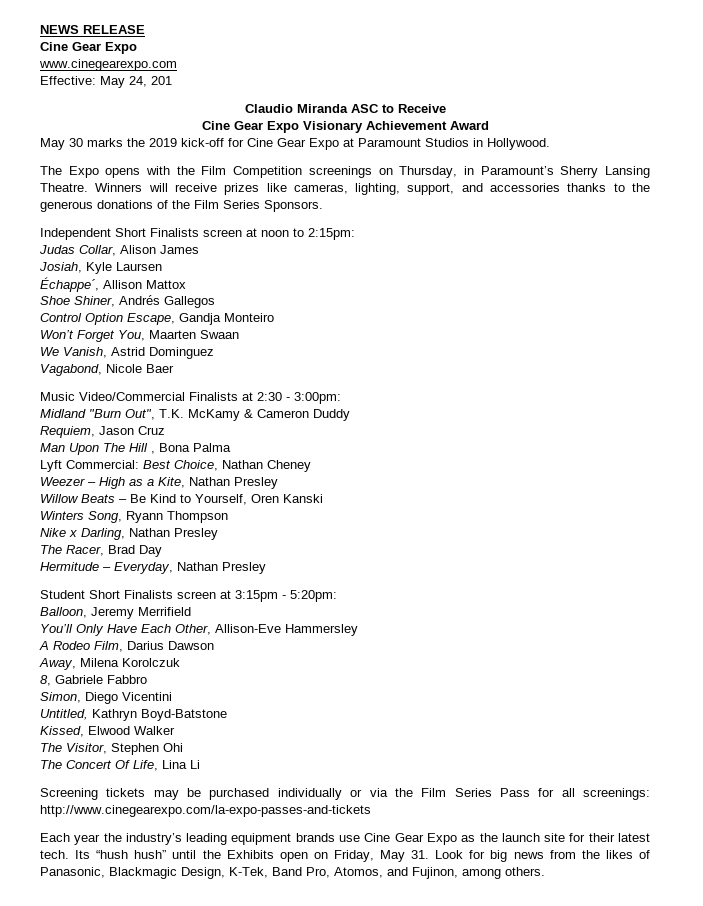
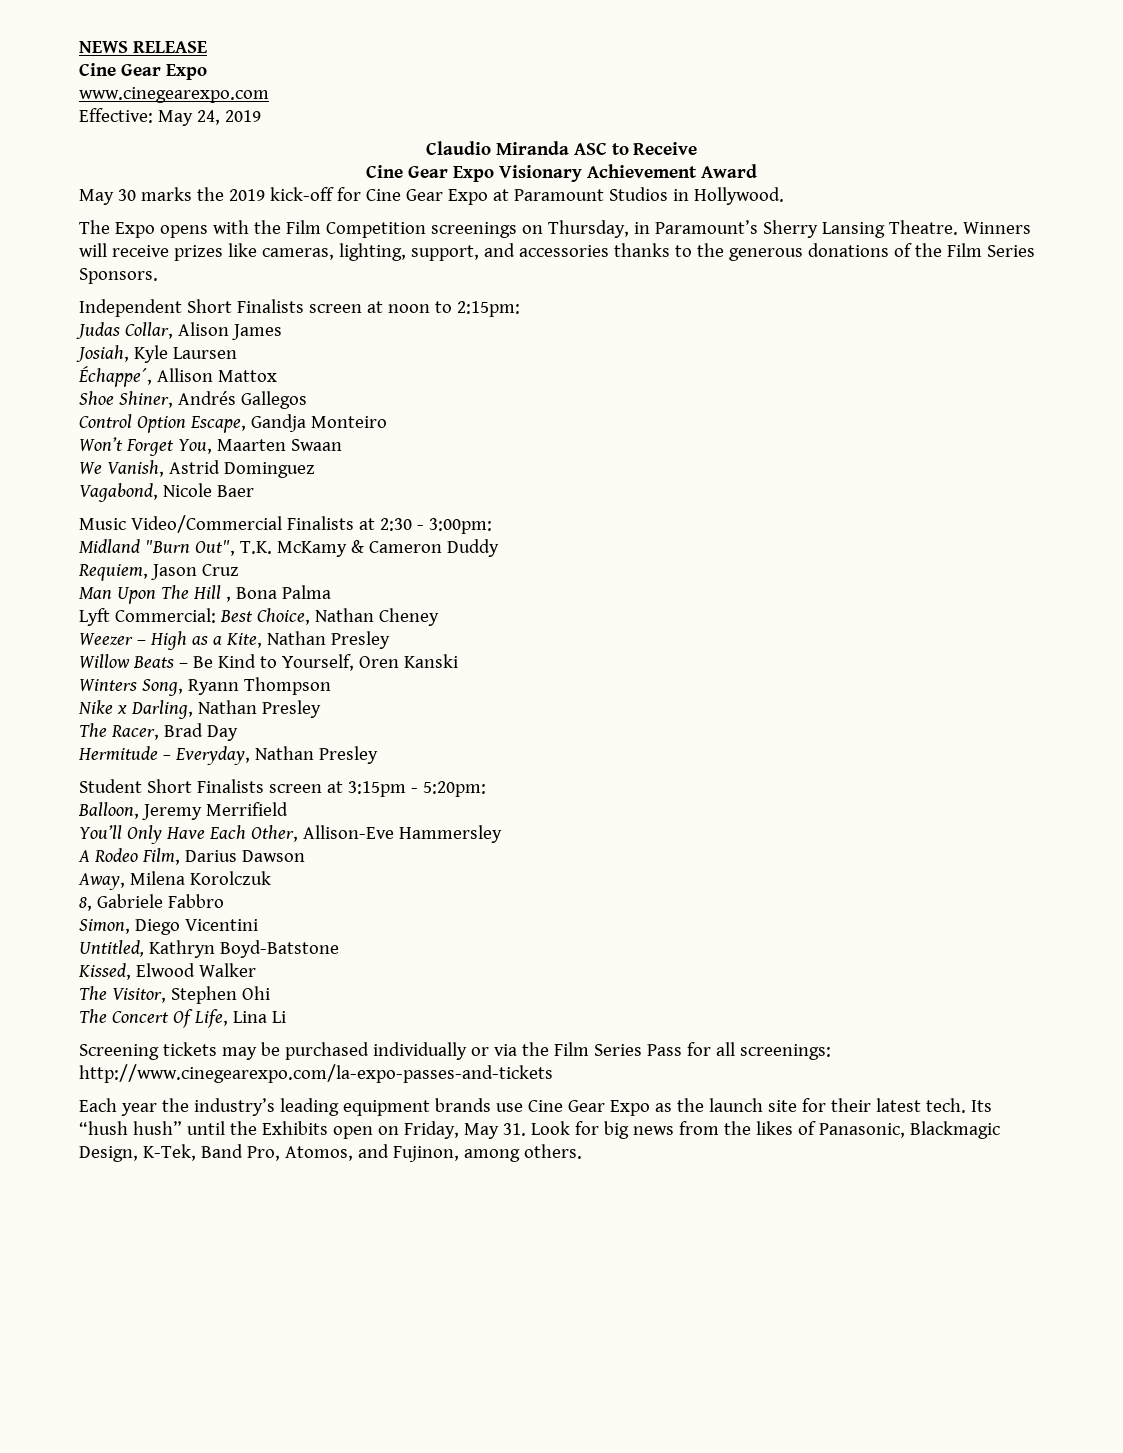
- Effective: May 24, 201
+ Effective: May 24, 2019

